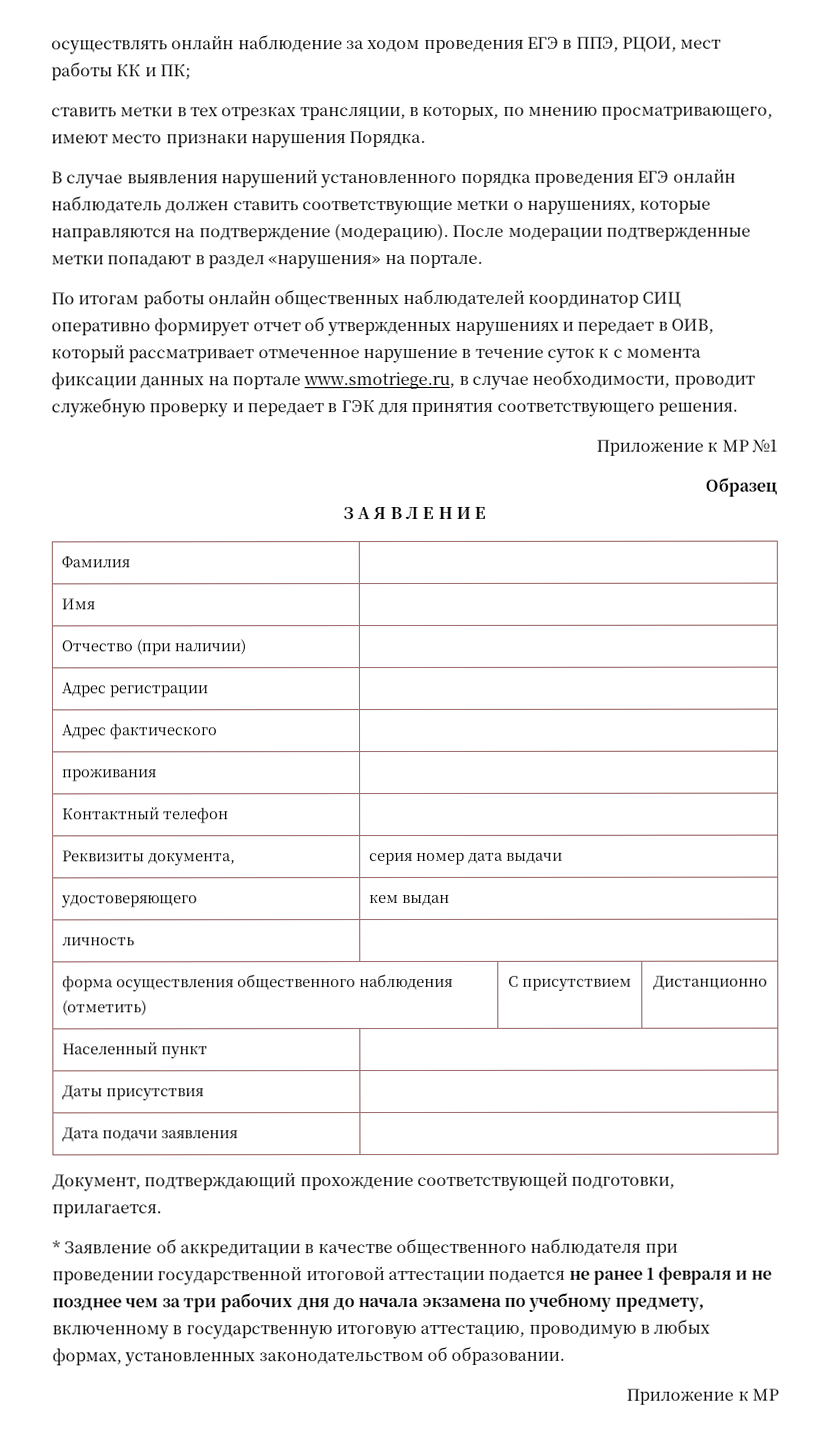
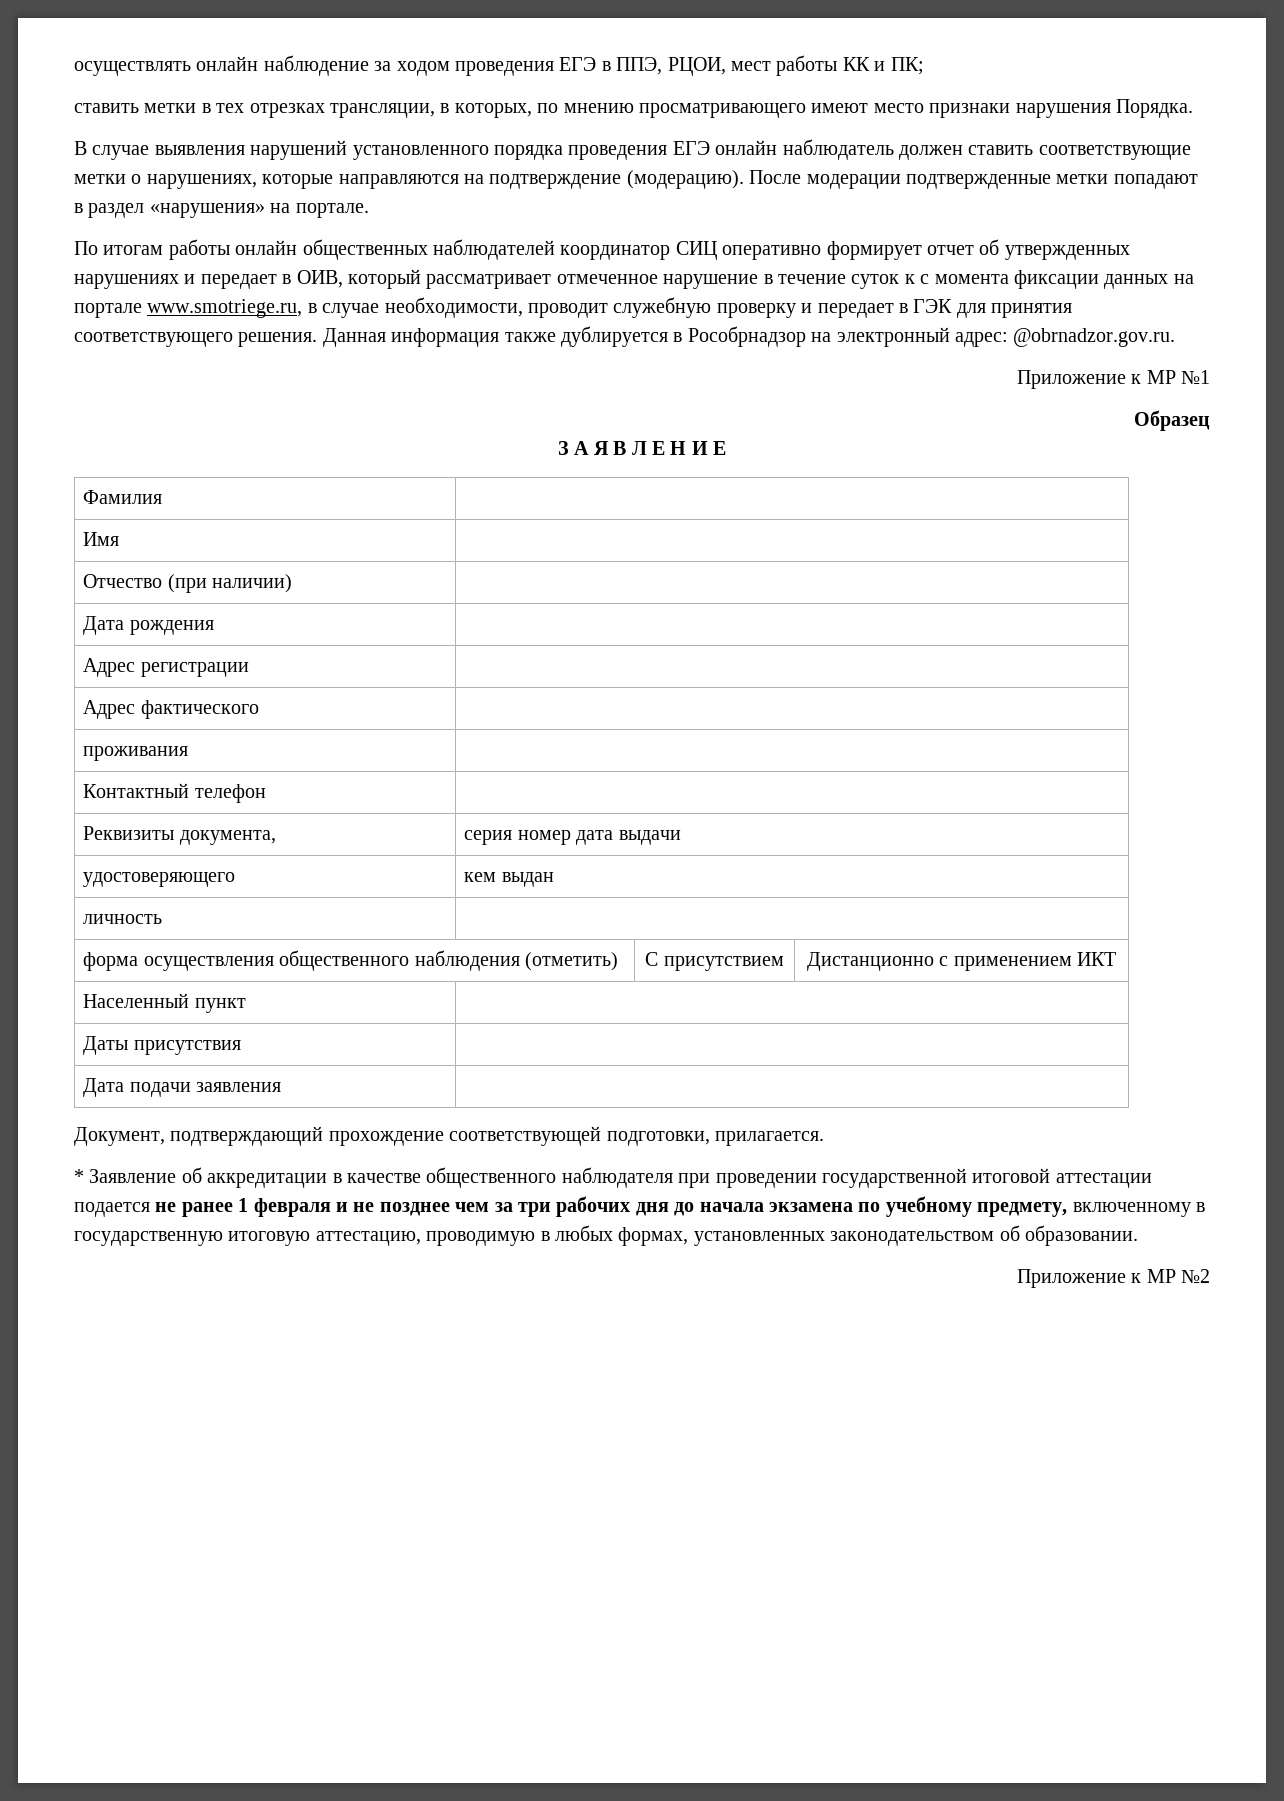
- ставить метки в тех отрезках трансляции, в которых, по мнению просматривающего, имеют место признаки нарушения Порядка.
+ ставить метки в тех отрезках трансляции, в которых, по мнению просматривающего имеют место признаки нарушения Порядка.
+ Данная информация также дублируется в Рособрнадзор на электронный адрес: @obrnadzor.gov.ru.
+ Дата рождения |
- форма осуществления общественного наблюдения (отметить) | С присутствием | Дистанционно
+ форма осуществления общественного наблюдения (отметить) | С присутствием | Дистанционно с применением ИКТ
  * Заявление об аккредитации в качестве общественного наблюдателя при проведении государственной итоговой аттестации подается не ранее 1 февраля и не позднее чем за три рабочих дня до начала экзамена по учебному предмету, включенному в государственную итоговую аттестацию, проводимую в любых формах, установленных законодательством об образовании.
- Приложение к МР
+ Приложение к МР №2

